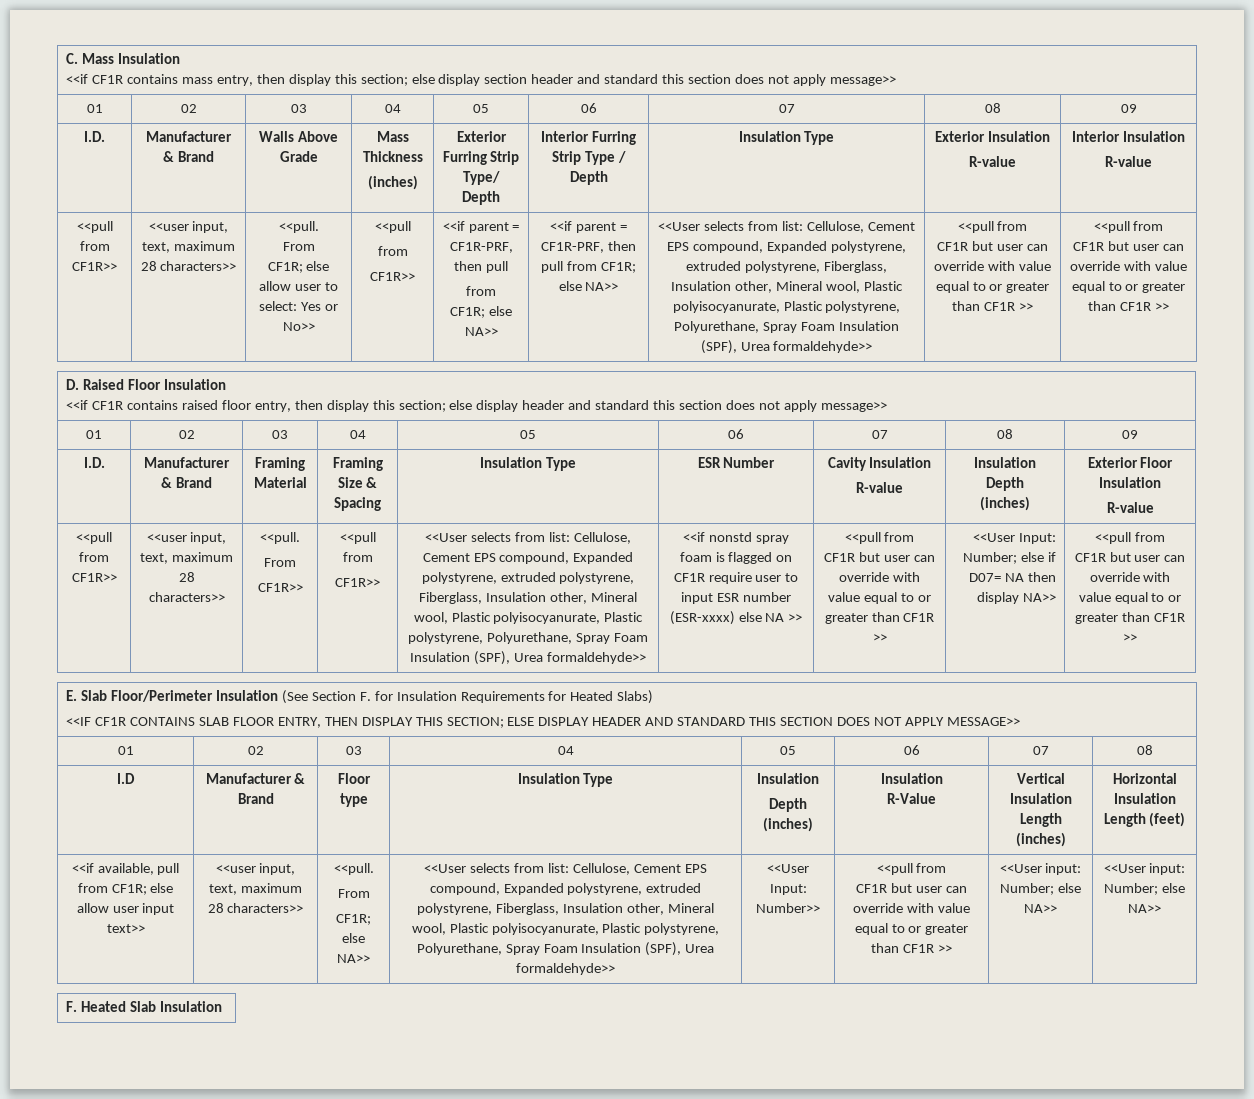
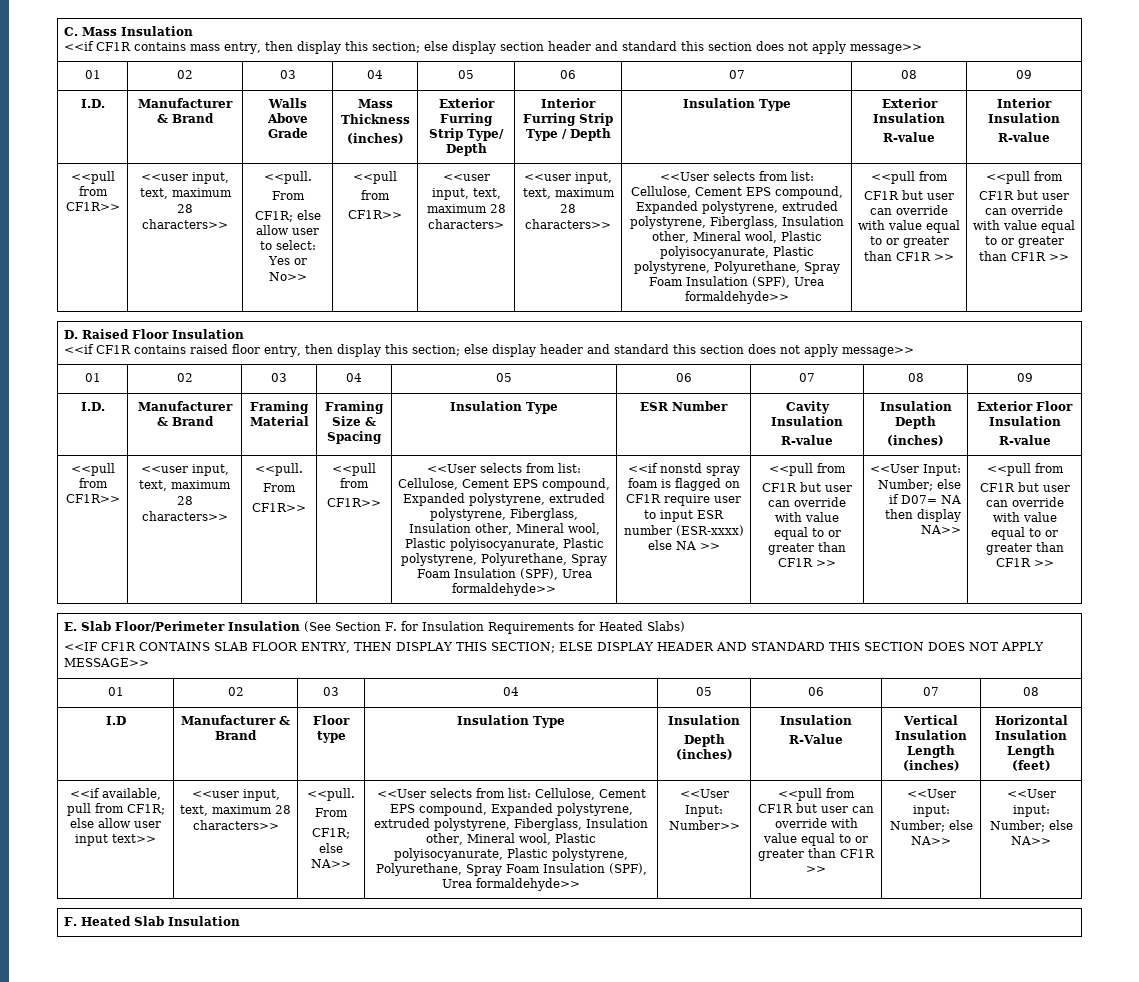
- CF1R>> | <<if parent = CF1R-PRF, then pull
- from
- CF1R; else NA>> | <<if parent = CF1R-PRF, then pull from CF1R; else NA>>
+ CF1R>> | <<user input, text, maximum 28 characters> | <<user input, text, maximum 28 characters>>

